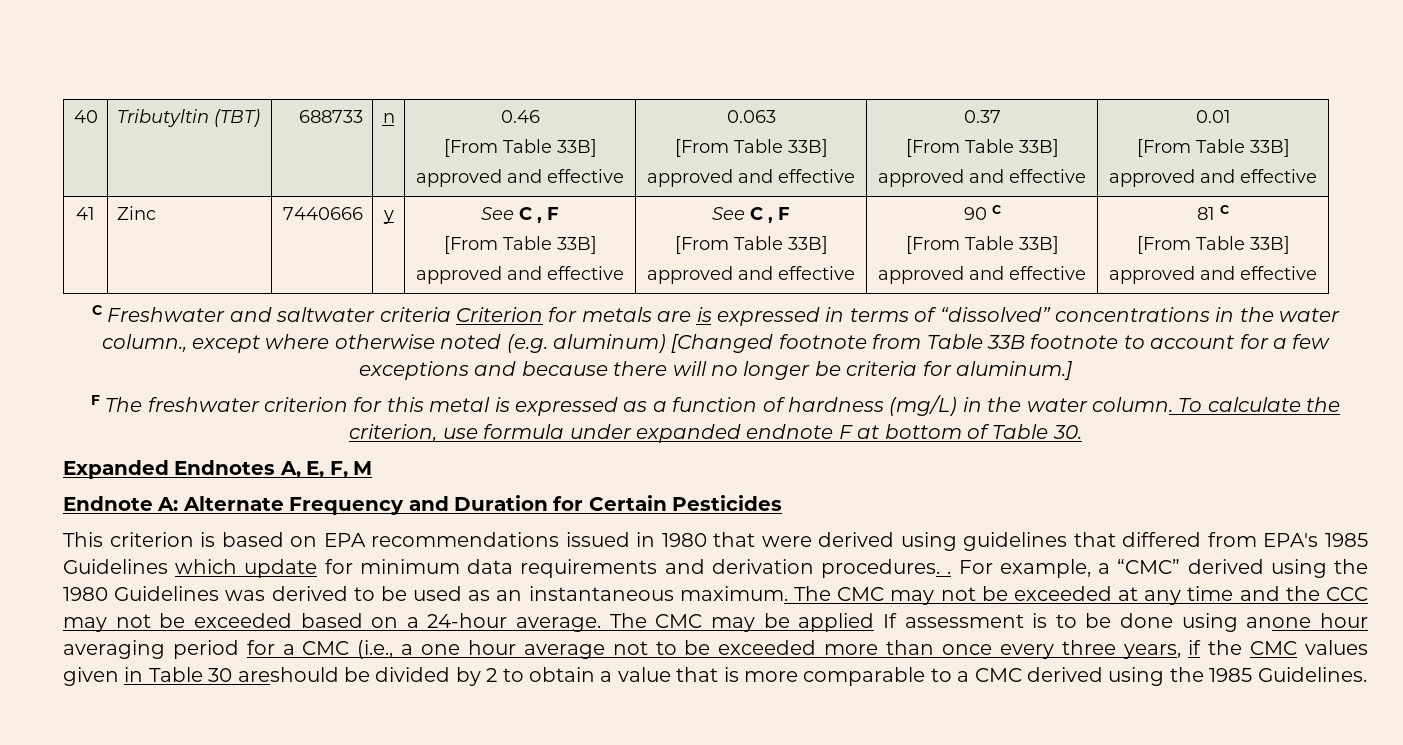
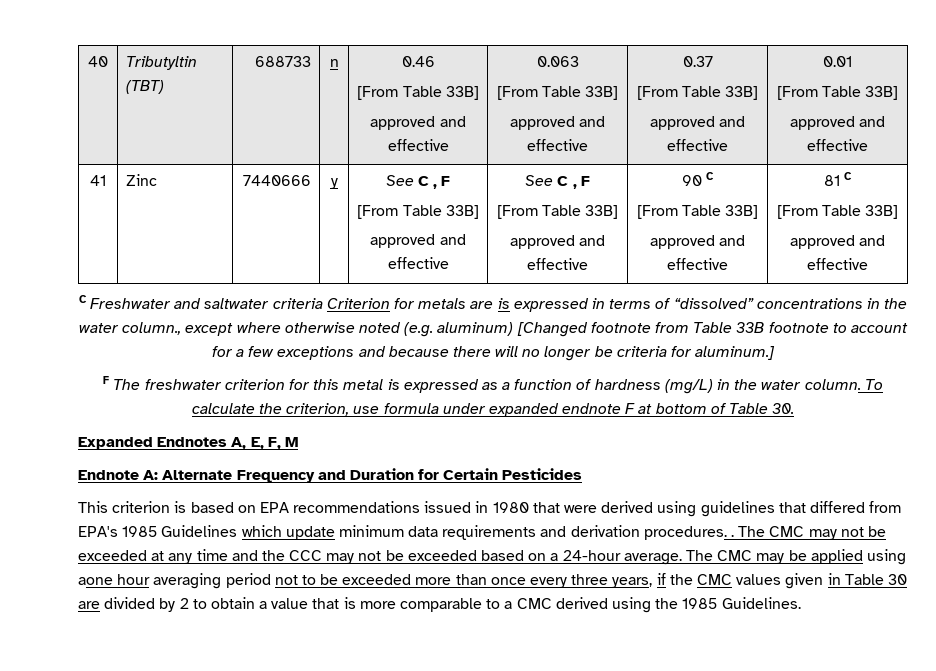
- This criterion is based on EPA recommendations issued in 1980 that were derived using guidelines that differed from EPA's 1985 Guidelines which update for minimum data requirements and derivation procedures. .
+ This criterion is based on EPA recommendations issued in 1980 that were derived using guidelines that differed from EPA's 1985 Guidelines which update minimum data requirements and derivation procedures. .
- For example, a “CMC” derived using the 1980 Guidelines was derived to be used as an instantaneous maximum.
- The CMC may be applied If assessment is to be done using anone hour averaging period for a CMC (i.e., a one hour average not to be exceeded more than once every three years, if the CMC values given in Table 30 areshould be divided by 2 to obtain a value that is more comparable to a CMC derived using the 1985 Guidelines.
+ The CMC may be applied using aone hour averaging period not to be exceeded more than once every three years, if the CMC values given in Table 30 are divided by 2 to obtain a value that is more comparable to a CMC derived using the 1985 Guidelines.

